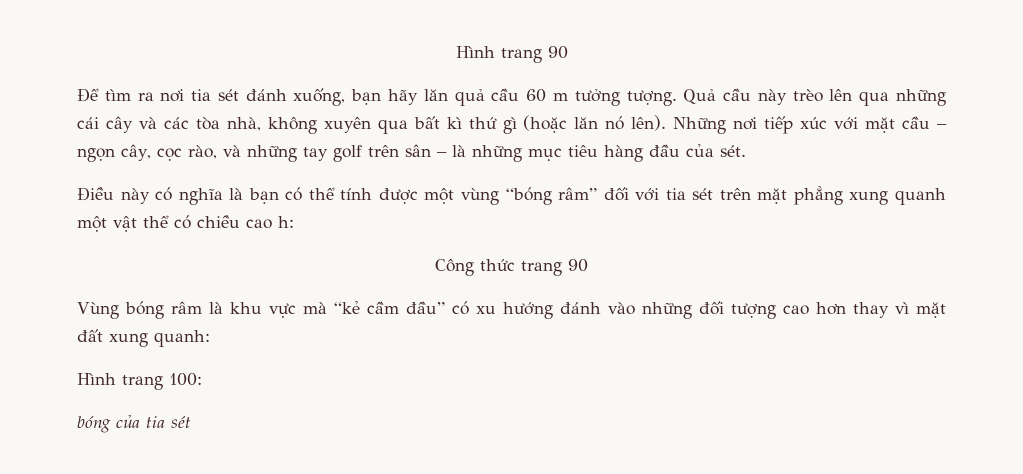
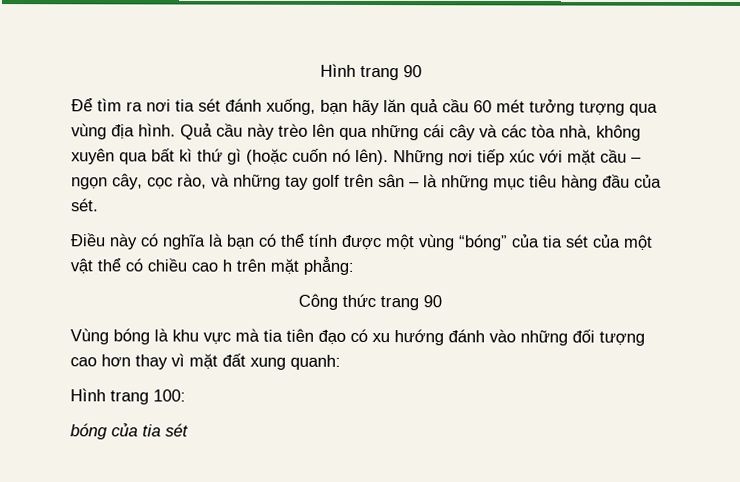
- Để tìm ra nơi tia sét đánh xuống, bạn hãy lăn quả cầu 60 m tưởng tượng.
+ Để tìm ra nơi tia sét đánh xuống, bạn hãy lăn quả cầu 60 mét tưởng tượng qua vùng địa hình.
- Quả cầu này trèo lên qua những cái cây và các tòa nhà, không xuyên qua bất kì thứ gì (hoặc lăn nó lên).
+ Quả cầu này trèo lên qua những cái cây và các tòa nhà, không xuyên qua bất kì thứ gì (hoặc cuốn nó lên).
- Điều này có nghĩa là bạn có thể tính được một vùng “bóng râm” đối với tia sét trên mặt phẳng xung quanh một vật thể có chiều cao h:
+ Điều này có nghĩa là bạn có thể tính được một vùng “bóng” của tia sét của một vật thể có chiều cao h trên mặt phẳng:
- Vùng bóng râm là khu vực mà “kẻ cầm đầu” có xu hướng đánh vào những đối tượng cao hơn thay vì mặt đất xung quanh:
+ Vùng bóng là khu vực mà tia tiên đạo có xu hướng đánh vào những đối tượng cao hơn thay vì mặt đất xung quanh:

